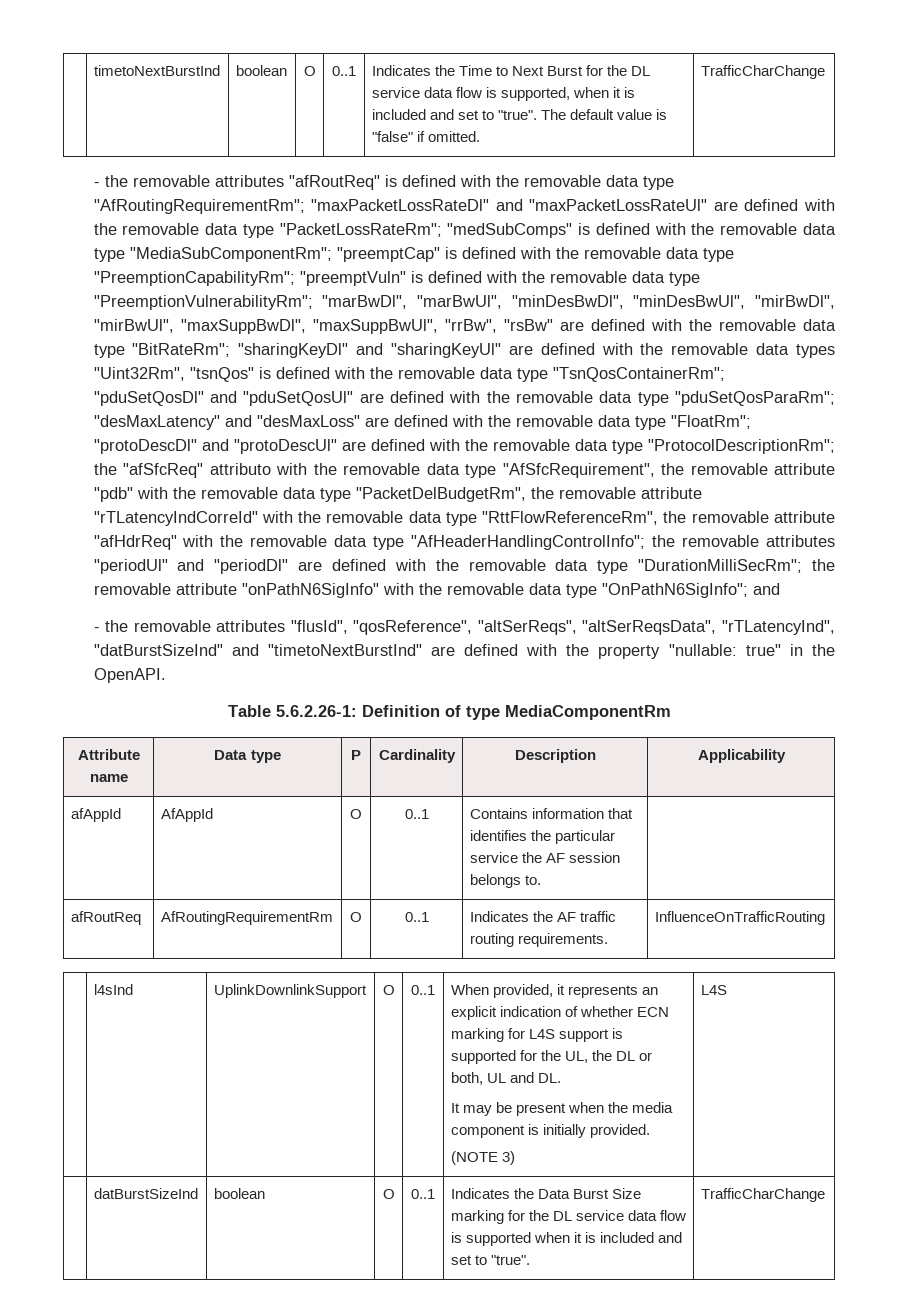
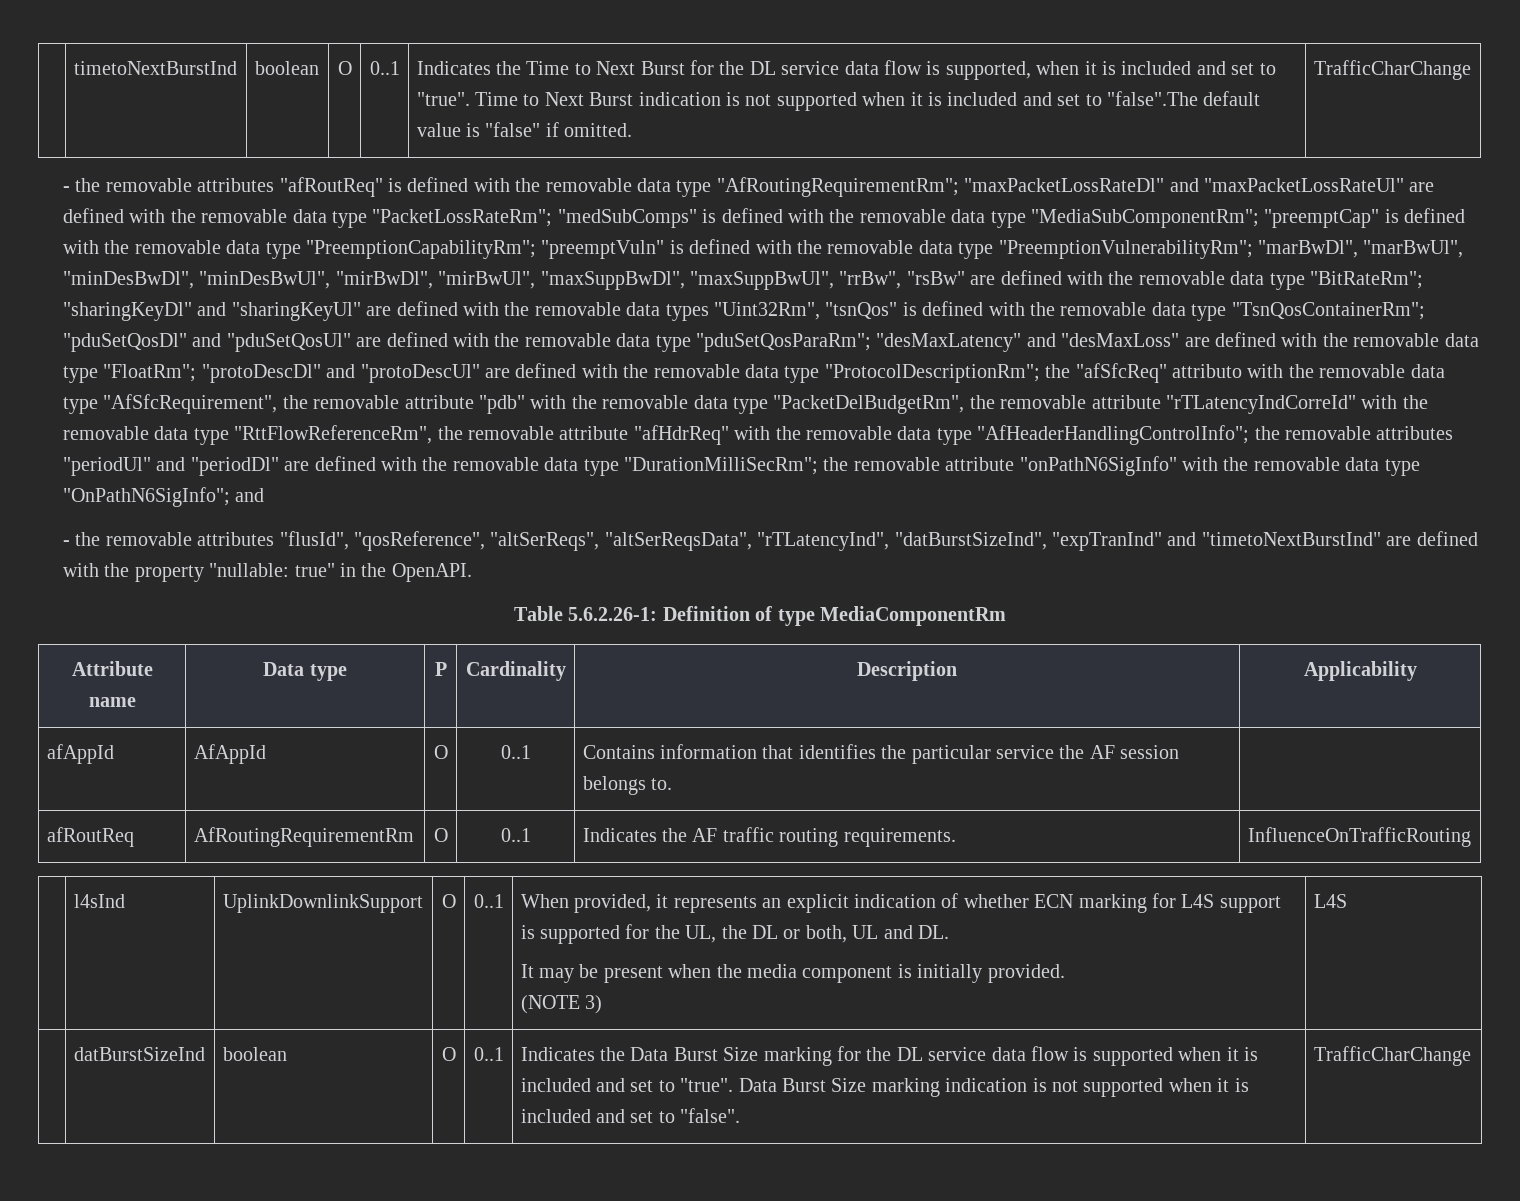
- The default value is "false" if omitted.
+ Time to Next Burst indication is not supported when it is included and set to "false".The default value is "false" if omitted.
- - the removable attributes "flusId", "qosReference", "altSerReqs", "altSerReqsData", "rTLatencyInd", "datBurstSizeInd" and "timetoNextBurstInd" are defined with the property "nullable: true" in the OpenAPI.
+ - the removable attributes "flusId", "qosReference", "altSerReqs", "altSerReqsData", "rTLatencyInd", "datBurstSizeInd", "expTranInd" and "timetoNextBurstInd" are defined with the property "nullable: true" in the OpenAPI.
+ Data Burst Size marking indication is not supported when it is included and set to "false".

